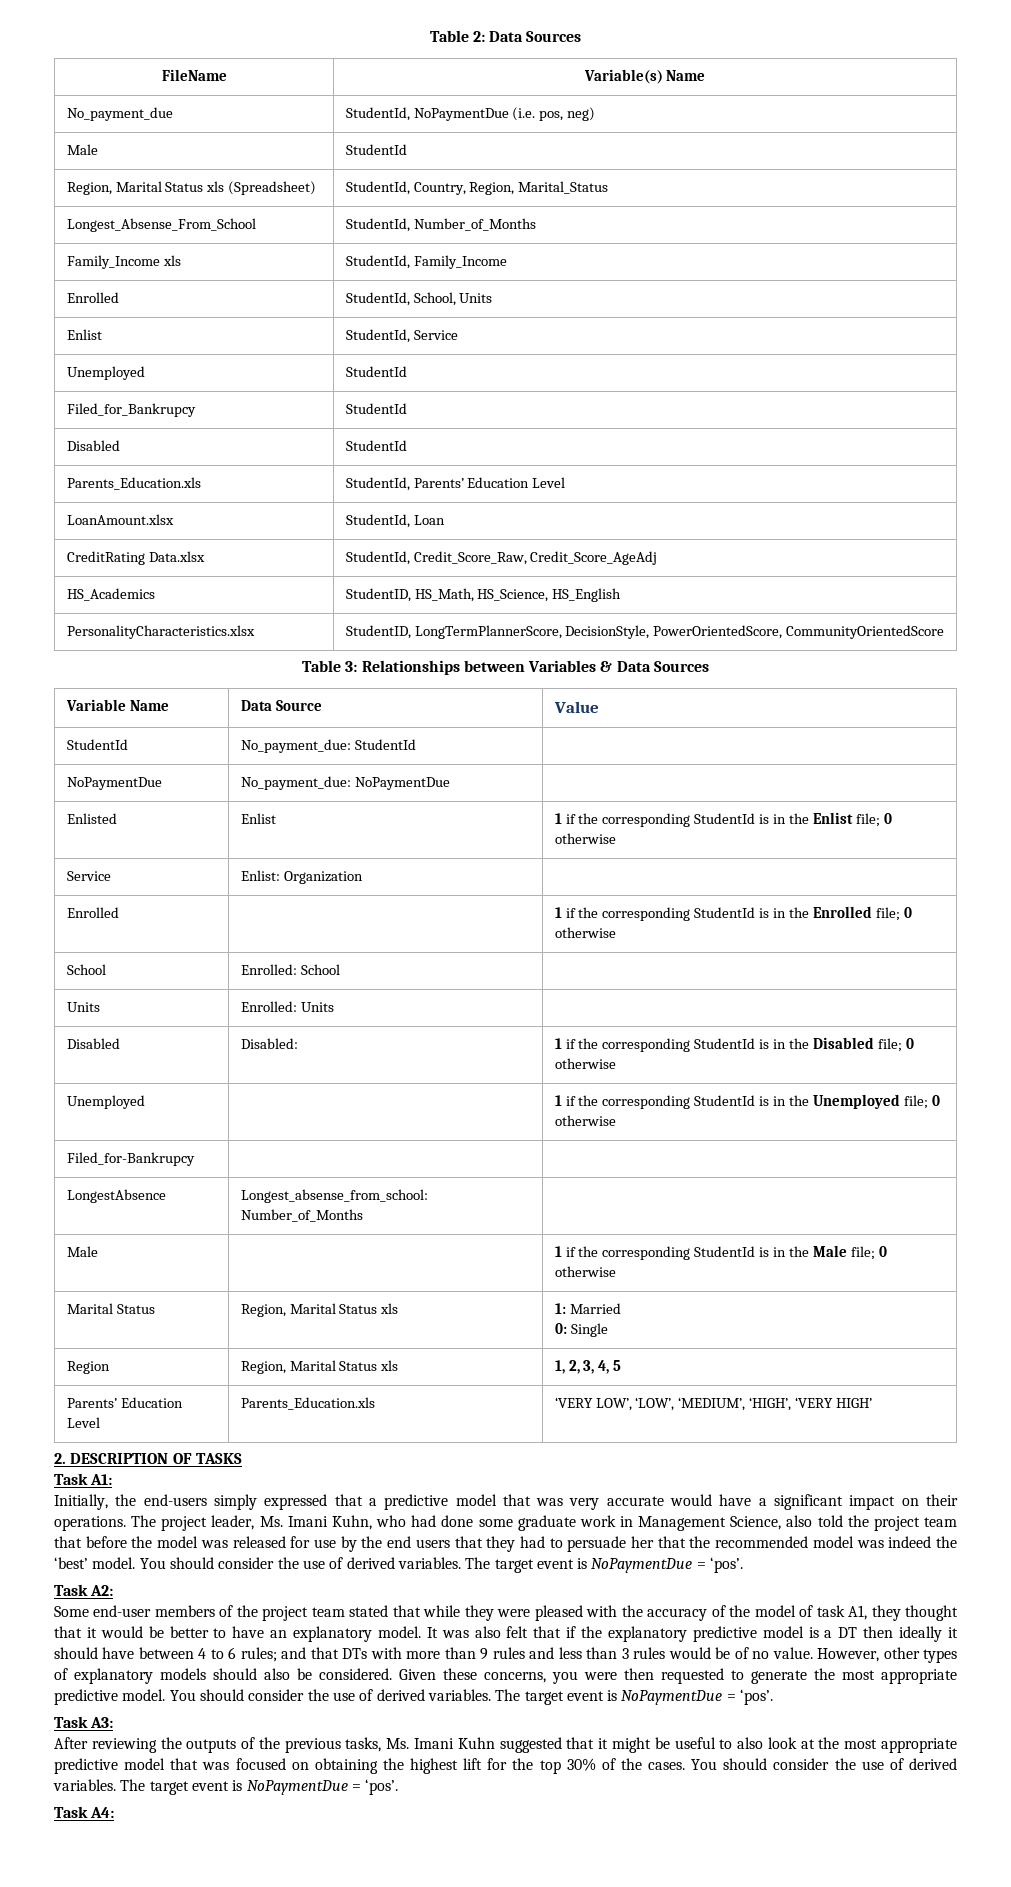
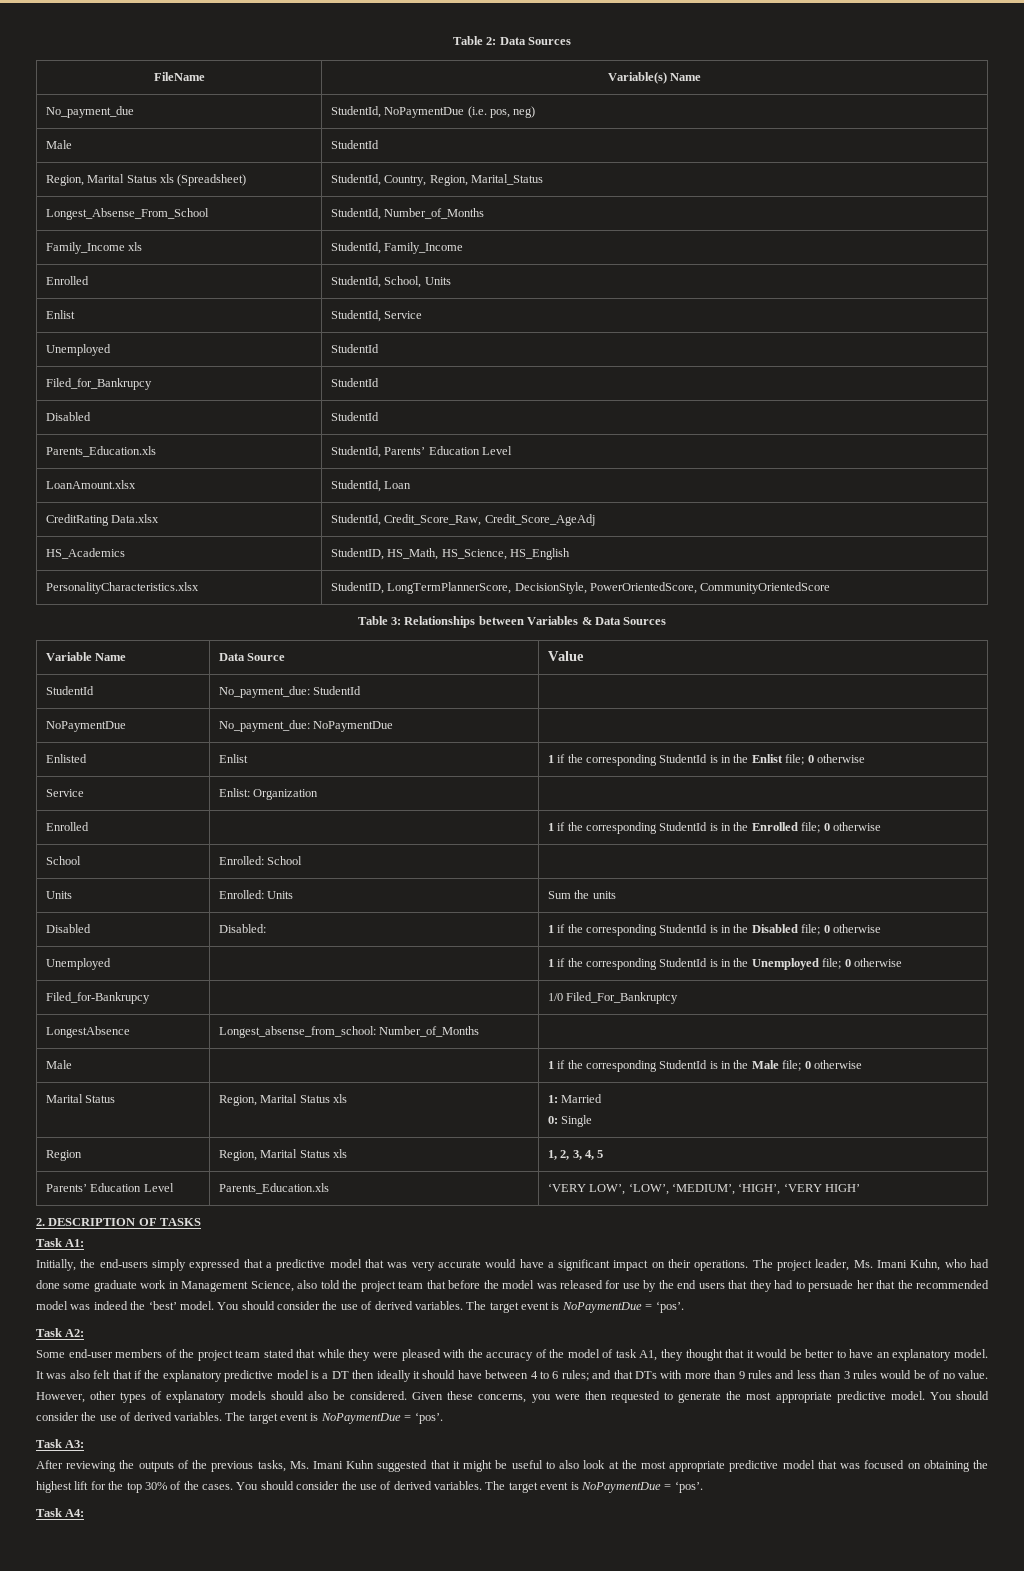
- Units | Enrolled: Units |
+ Units | Enrolled: Units | Sum the units
- Filed_for-Bankrupcy | |
+ Filed_for-Bankrupcy | | 1/0 Filed_For_Bankruptcy

